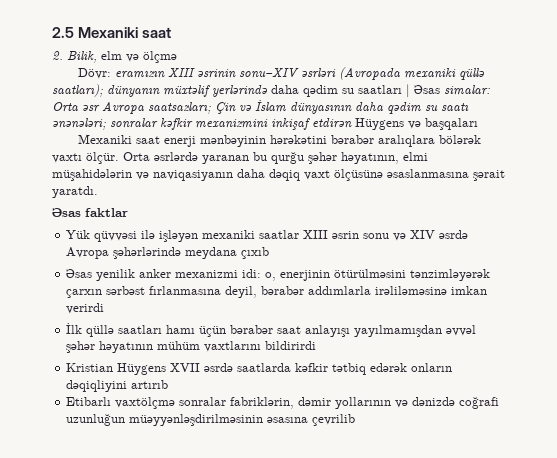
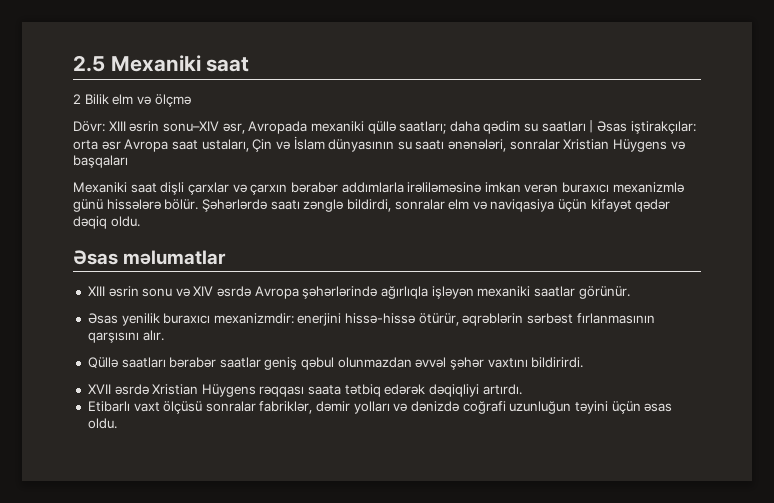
- 2. Bilik, elm və ölçmə
+ 2 Bilik elm və ölçmə
- Dövr: eramızın XIII əsrinin sonu–XIV əsrləri (Avropada mexaniki qüllə saatları); dünyanın müxtəlif yerlərində daha qədim su saatları | Əsas simalar: Orta əsr Avropa saatsazları; Çin və İslam dünyasının daha qədim su saatı ənənələri; sonralar kəfkir mexanizmini inkişaf etdirən Hüygens və başqaları
+ Dövr: XIII əsrin sonu–XIV əsr, Avropada mexaniki qüllə saatları; daha qədim su saatları | Əsas iştirakçılar: orta əsr Avropa saat ustaları, Çin və İslam dünyasının su saatı ənənələri, sonralar Xristian Hüygens və başqaları
- Mexaniki saat enerji mənbəyinin hərəkətini bərabər aralıqlara bölərək vaxtı ölçür. Orta əsrlərdə yaranan bu qurğu şəhər həyatının, elmi müşahidələrin və naviqasiyanın daha dəqiq vaxt ölçüsünə əsaslanmasına şərait yaratdı.
- Əsas faktlar
- Yük qüvvəsi ilə işləyən mexaniki saatlar XIII əsrin sonu və XIV əsrdə Avropa şəhərlərində meydana çıxıb
- Əsas yenilik anker mexanizmi idi: o, enerjinin ötürülməsini tənzimləyərək çarxın sərbəst fırlanmasına deyil, bərabər addımlarla irəliləməsinə imkan verirdi
- İlk qüllə saatları hamı üçün bərabər saat anlayışı yayılmamışdan əvvəl şəhər həyatının mühüm vaxtlarını bildirirdi
- Kristian Hüygens XVII əsrdə saatlarda kəfkir tətbiq edərək onların dəqiqliyini artırıb
- Etibarlı vaxtölçmə sonralar fabriklərin, dəmir yollarının və dənizdə coğrafi uzunluğun müəyyənləşdirilməsinin əsasına çevrilib
+ Mexaniki saat dişli çarxlar və çarxın bərabər addımlarla irəliləməsinə imkan verən buraxıcı mexanizmlə günü hissələrə bölür. Şəhərlərdə saatı zənglə bildirdi, sonralar elm və naviqasiya üçün kifayət qədər dəqiq oldu.
+ Əsas məlumatlar
+ XIII əsrin sonu və XIV əsrdə Avropa şəhərlərində ağırlıqla işləyən mexaniki saatlar görünür.
+ Əsas yenilik buraxıcı mexanizmdir: enerjini hissə-hissə ötürür, əqrəblərin sərbəst fırlanmasının qarşısını alır.
+ Qüllə saatları bərabər saatlar geniş qəbul olunmazdan əvvəl şəhər vaxtını bildirirdi.
+ XVII əsrdə Xristian Hüygens rəqqası saata tətbiq edərək dəqiqliyi artırdı.
+ Etibarlı vaxt ölçüsü sonralar fabriklər, dəmir yolları və dənizdə coğrafi uzunluğun təyini üçün əsas oldu.

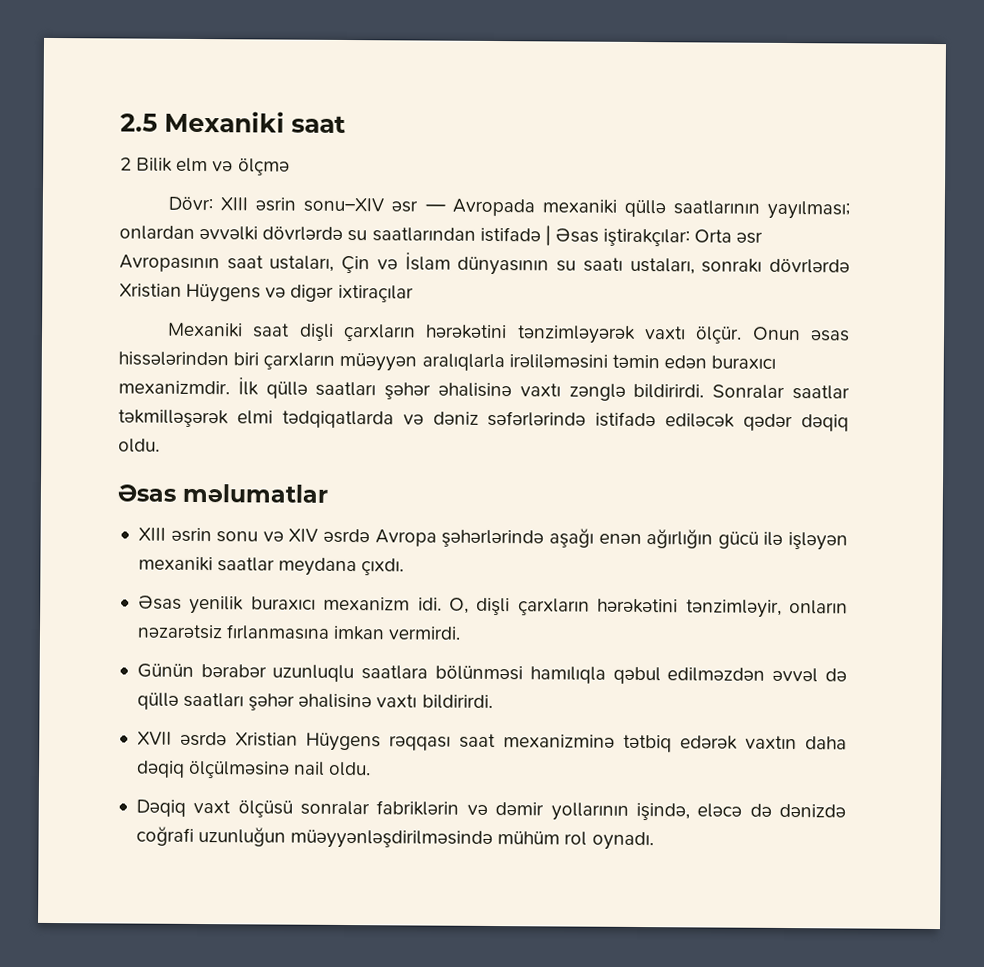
- Dövr: XIII əsrin sonu–XIV əsr, Avropada mexaniki qüllə saatları; daha qədim su saatları | Əsas iştirakçılar: orta əsr Avropa saat ustaları, Çin və İslam dünyasının su saatı ənənələri, sonralar Xristian Hüygens və başqaları
+ Dövr: XIII əsrin sonu–XIV əsr — Avropada mexaniki qüllə saatlarının yayılması; onlardan əvvəlki dövrlərdə su saatlarından istifadə | Əsas iştirakçılar: Orta əsr Avropasının saat ustaları, Çin və İslam dünyasının su saatı ustaları, sonrakı dövrlərdə Xristian Hüygens və digər ixtiraçılar
- Mexaniki saat dişli çarxlar və çarxın bərabər addımlarla irəliləməsinə imkan verən buraxıcı mexanizmlə günü hissələrə bölür. Şəhərlərdə saatı zənglə bildirdi, sonralar elm və naviqasiya üçün kifayət qədər dəqiq oldu.
+ Mexaniki saat dişli çarxların hərəkətini tənzimləyərək vaxtı ölçür. Onun əsas hissələrindən biri çarxların müəyyən aralıqlarla irəliləməsini təmin edən buraxıcı mexanizmdir. İlk qüllə saatları şəhər əhalisinə vaxtı zənglə bildirirdi. Sonralar saatlar təkmilləşərək elmi tədqiqatlarda və dəniz səfərlərində istifadə ediləcək qədər dəqiq oldu.
- XIII əsrin sonu və XIV əsrdə Avropa şəhərlərində ağırlıqla işləyən mexaniki saatlar görünür.
+ XIII əsrin sonu və XIV əsrdə Avropa şəhərlərində aşağı enən ağırlığın gücü ilə işləyən mexaniki saatlar meydana çıxdı.
- Əsas yenilik buraxıcı mexanizmdir: enerjini hissə-hissə ötürür, əqrəblərin sərbəst fırlanmasının qarşısını alır.
- Qüllə saatları bərabər saatlar geniş qəbul olunmazdan əvvəl şəhər vaxtını bildirirdi.
+ Əsas yenilik buraxıcı mexanizm idi. O, dişli çarxların hərəkətini tənzimləyir, onların nəzarətsiz fırlanmasına imkan vermirdi.
+ Günün bərabər uzunluqlu saatlara bölünməsi hamılıqla qəbul edilməzdən əvvəl də qüllə saatları şəhər əhalisinə vaxtı bildirirdi.
- XVII əsrdə Xristian Hüygens rəqqası saata tətbiq edərək dəqiqliyi artırdı.
- Etibarlı vaxt ölçüsü sonralar fabriklər, dəmir yolları və dənizdə coğrafi uzunluğun təyini üçün əsas oldu.
+ XVII əsrdə Xristian Hüygens rəqqası saat mexanizminə tətbiq edərək vaxtın daha dəqiq ölçülməsinə nail oldu.
+ Dəqiq vaxt ölçüsü sonralar fabriklərin və dəmir yollarının işində, eləcə də dənizdə coğrafi uzunluğun müəyyənləşdirilməsində mühüm rol oynadı.

